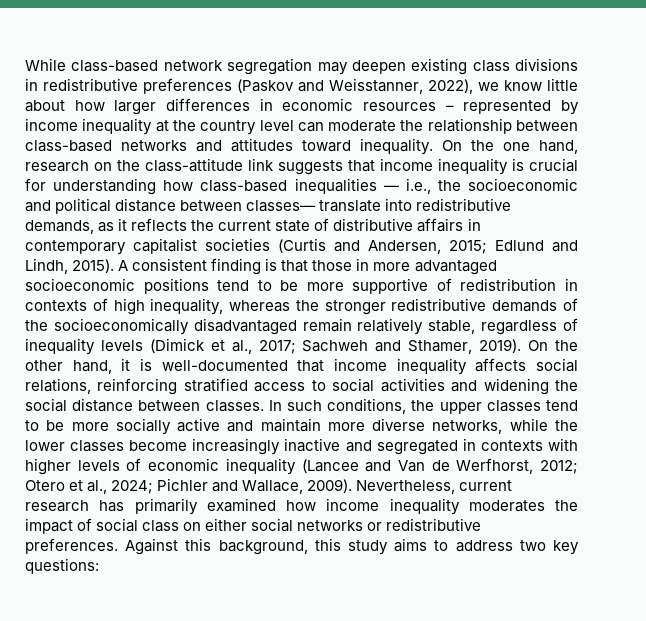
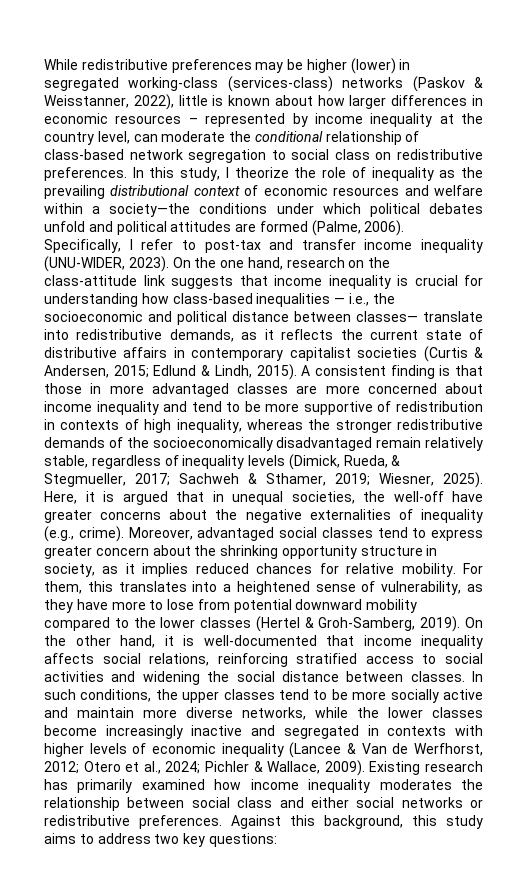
- While class-based network segregation may deepen existing class divisions in redistributive preferences (Paskov and Weisstanner, 2022), we know little about how larger differences in economic resources – represented by income inequality at the country level can moderate the relationship between class-based networks and attitudes toward inequality.
+ While redistributive preferences may be higher (lower) in segregated working-class (services-class) networks (Paskov & Weisstanner, 2022), little is known about how larger differences in economic resources – represented by income inequality at the country level, can moderate the conditional relationship of class-based network segregation to social class on redistributive preferences. In this study, I theorize the role of inequality as the prevailing distributional context of economic resources and welfare within a society—the conditions under which political debates unfold and political attitudes are formed (Palme, 2006). Specifically, I refer to post-tax and transfer income inequality (UNU-WIDER, 2023).
- On the one hand, research on the class-attitude link suggests that income inequality is crucial for understanding how class-based inequalities — i.e., the socioeconomic and political distance between classes— translate into redistributive demands, as it reflects the current state of distributive affairs in contemporary capitalist societies (Curtis and Andersen, 2015; Edlund and Lindh, 2015).
+ On the one hand, research on the class-attitude link suggests that income inequality is crucial for understanding how class-based inequalities — i.e., the socioeconomic and political distance between classes— translate into redistributive demands, as it reflects the current state of distributive affairs in contemporary capitalist societies (Curtis & Andersen, 2015; Edlund & Lindh, 2015).
- A consistent finding is that those in more advantaged socioeconomic positions tend to be more supportive of redistribution in contexts of high inequality, whereas the stronger redistributive demands of the socioeconomically disadvantaged remain relatively stable, regardless of inequality levels (Dimick et al., 2017; Sachweh and Sthamer, 2019).
+ A consistent finding is that those in more advantaged classes are more concerned about income inequality and tend to be more supportive of redistribution in contexts of high inequality, whereas the stronger redistributive demands of the socioeconomically disadvantaged remain relatively stable, regardless of inequality levels (Dimick, Rueda, & Stegmueller, 2017; Sachweh & Sthamer, 2019; Wiesner, 2025). Here, it is argued that in unequal societies, the well-off have greater concerns about the negative externalities of inequality (e.g., crime). Moreover, advantaged social classes tend to express greater concern about the shrinking opportunity structure in society, as it implies reduced chances for relative mobility. For them, this translates into a heightened sense of vulnerability, as they have more to lose from potential downward mobility compared to the lower classes (Hertel & Groh-Samberg, 2019).
- In such conditions, the upper classes tend to be more socially active and maintain more diverse networks, while the lower classes become increasingly inactive and segregated in contexts with higher levels of economic inequality (Lancee and Van de Werfhorst, 2012; Otero et al., 2024; Pichler and Wallace, 2009).
+ In such conditions, the upper classes tend to be more socially active and maintain more diverse networks, while the lower classes become increasingly inactive and segregated in contexts with higher levels of economic inequality (Lancee & Van de Werfhorst, 2012; Otero et al., 2024; Pichler & Wallace, 2009).
- Nevertheless, current research has primarily examined how income inequality moderates the impact of social class on either social networks or redistributive preferences.
+ Existing research has primarily examined how income inequality moderates the relationship between social class and either social networks or redistributive preferences.

